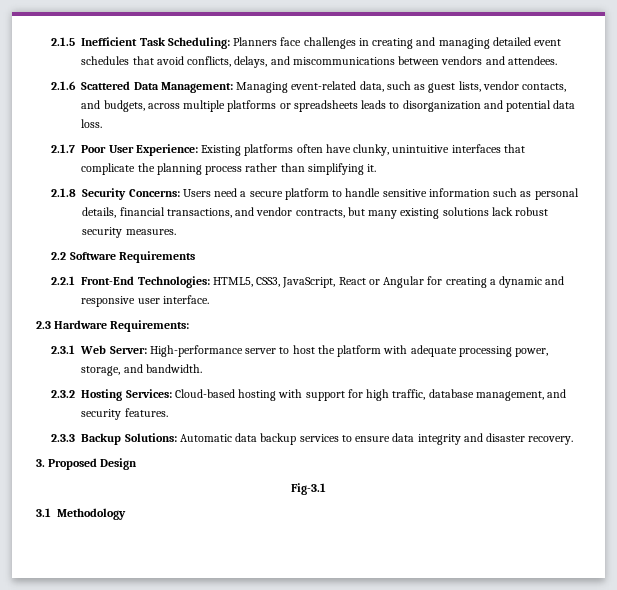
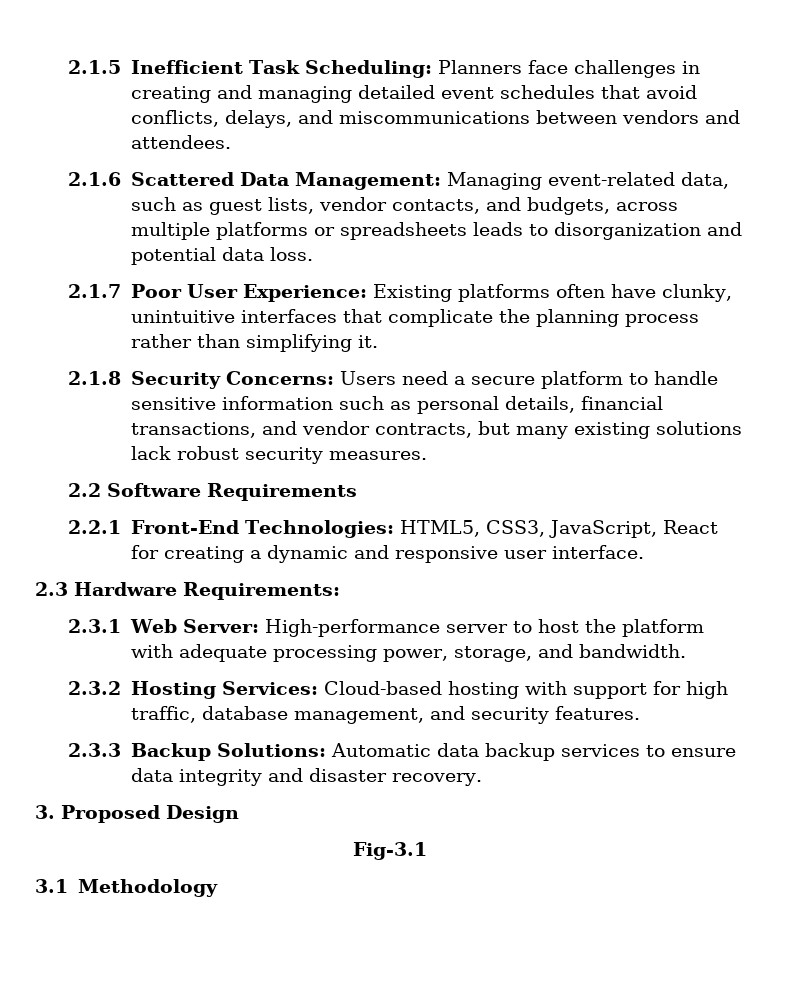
- 2.2.1 Front-End Technologies: HTML5, CSS3, JavaScript, React or Angular for creating a dynamic and responsive user interface.
+ 2.2.1 Front-End Technologies: HTML5, CSS3, JavaScript, React for creating a dynamic and responsive user interface.

